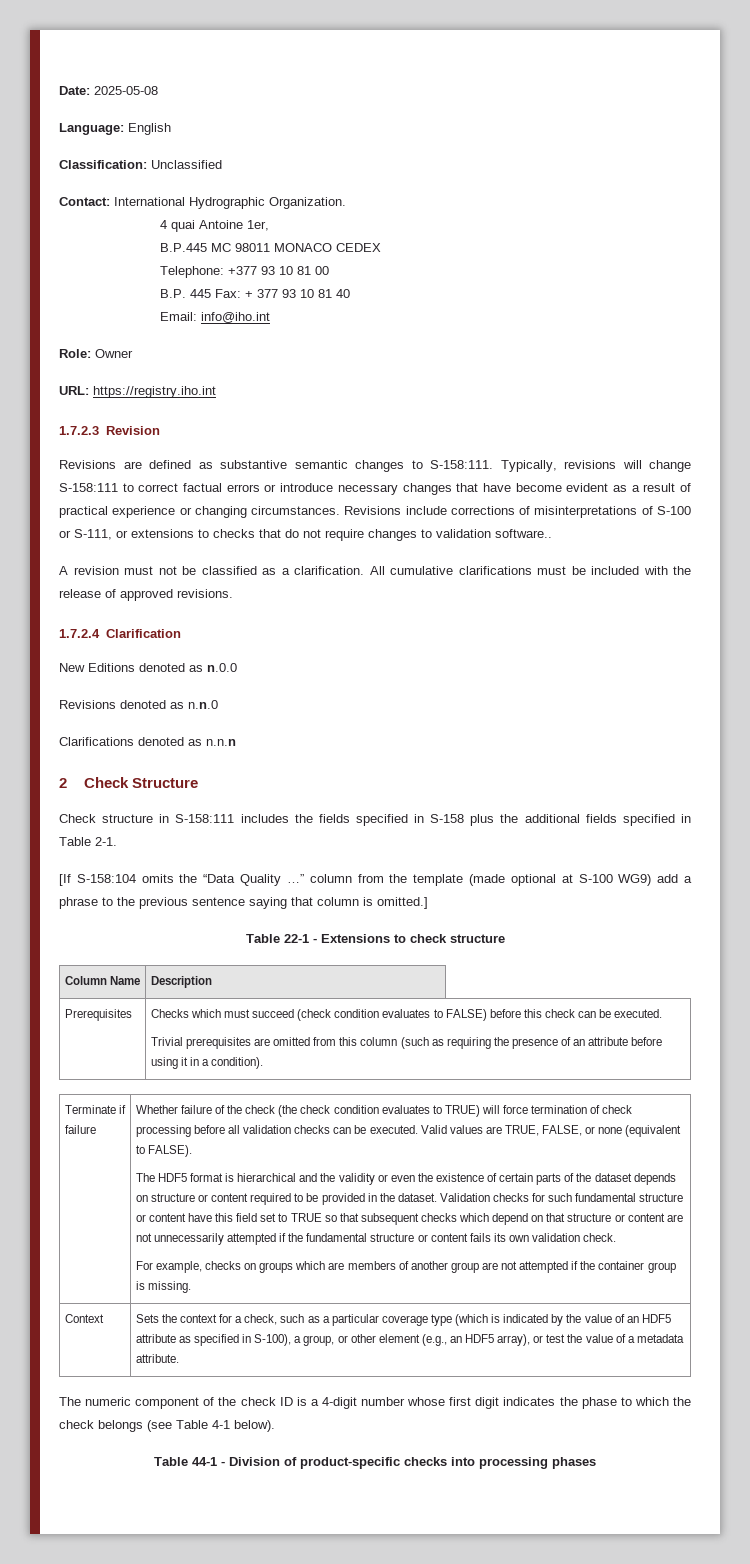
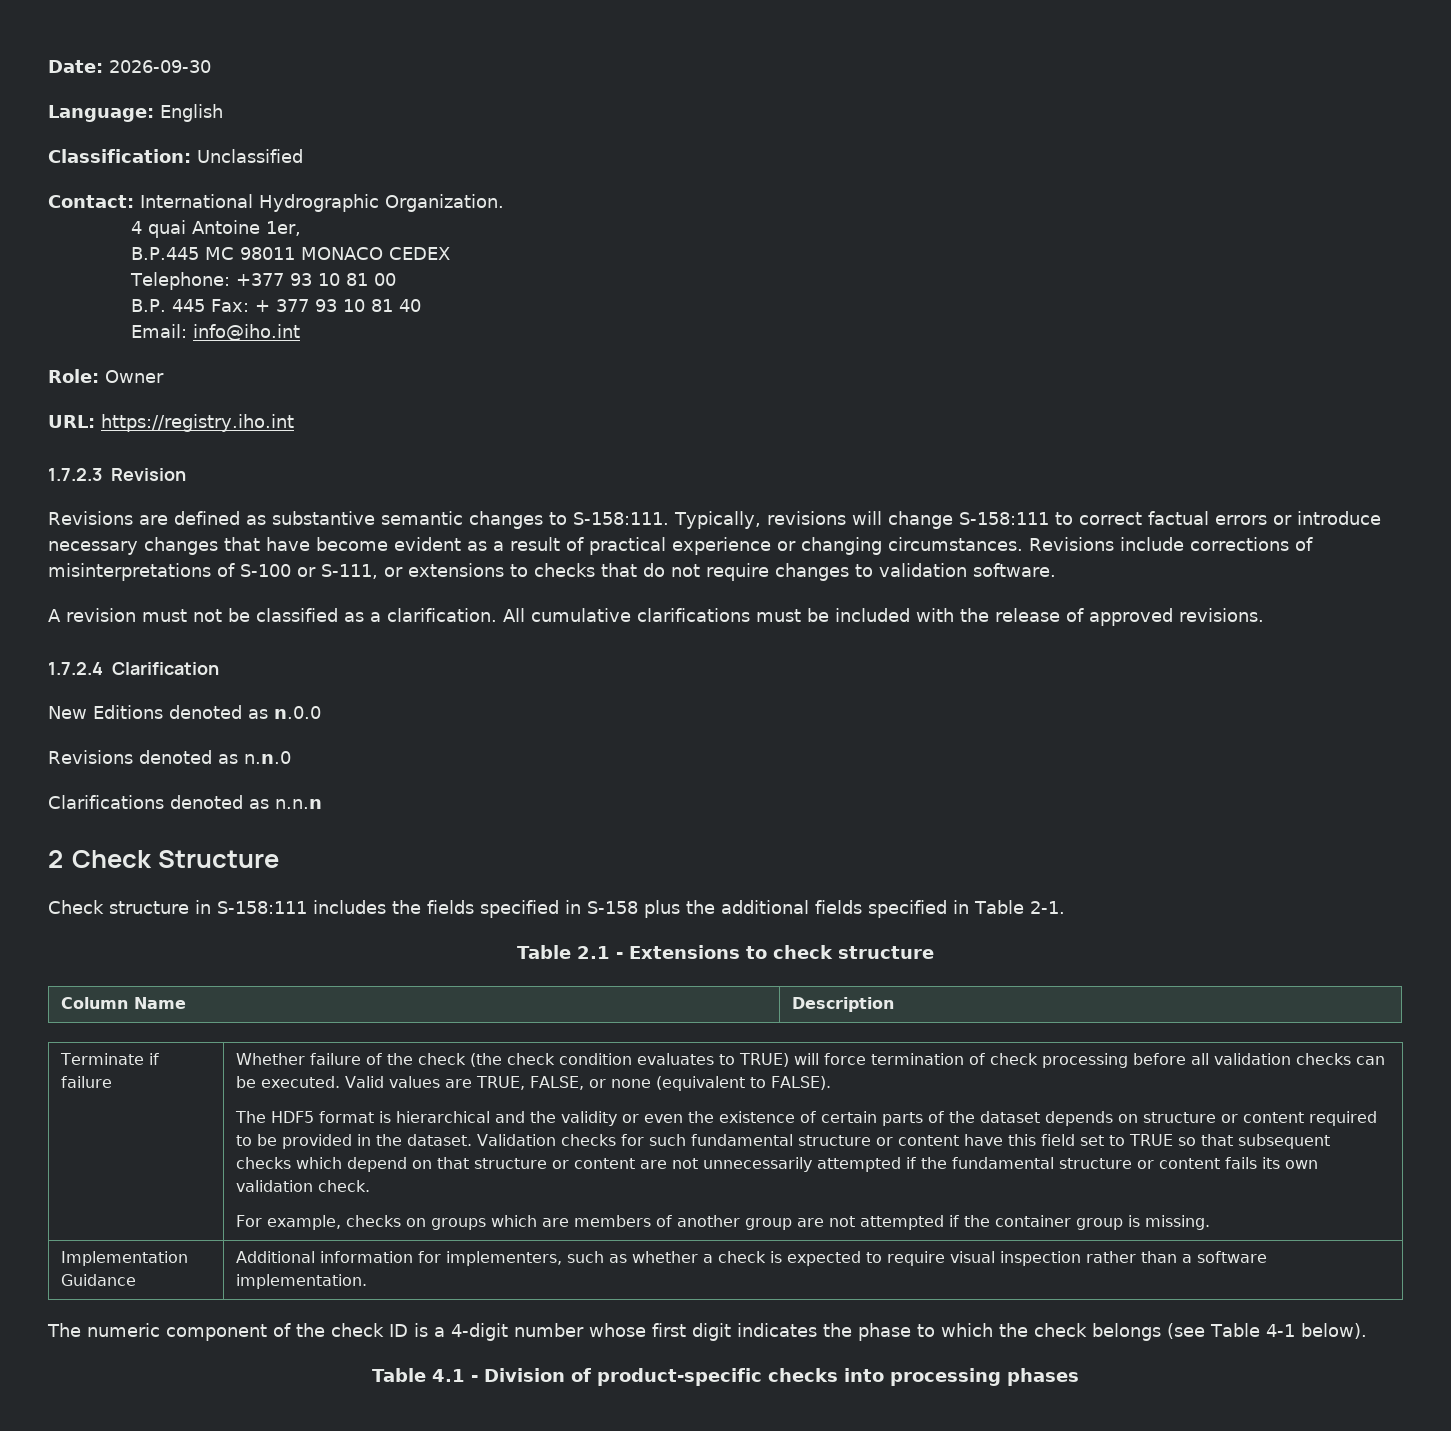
- Date: 2025-05-08
+ Date: 2026-09-30
- Revisions include corrections of misinterpretations of S-100 or S-111, or extensions to checks that do not require changes to validation software..
+ Revisions include corrections of misinterpretations of S-100 or S-111, or extensions to checks that do not require changes to validation software.
- [If S-158:104 omits the “Data Quality …” column from the template (made optional at S-100 WG9) add a phrase to the previous sentence saying that column is omitted.]
- Table 22-1 - Extensions to check structure
+ Table 2.1 - Extensions to check structure
- Prerequisites | Checks which must succeed (check condition evaluates to FALSE) before this check can be executed.
- Trivial prerequisites are omitted from this column (such as requiring the presence of an attribute before using it in a condition).
- Context | Sets the context for a check, such as a particular coverage type (which is indicated by the value of an HDF5 attribute as specified in S-100), a group, or other element (e.g., an HDF5 array), or test the value of a metadata attribute.
+ Implementation Guidance | Additional information for implementers, such as whether a check is expected to require visual inspection rather than a software implementation.
- Table 44-1 - Division of product-specific checks into processing phases
+ Table 4.1 - Division of product-specific checks into processing phases

